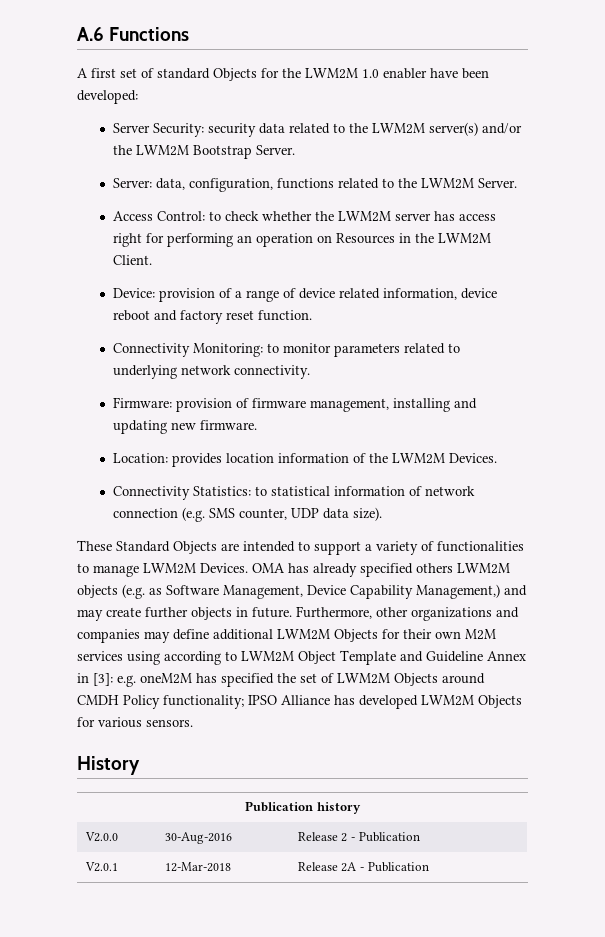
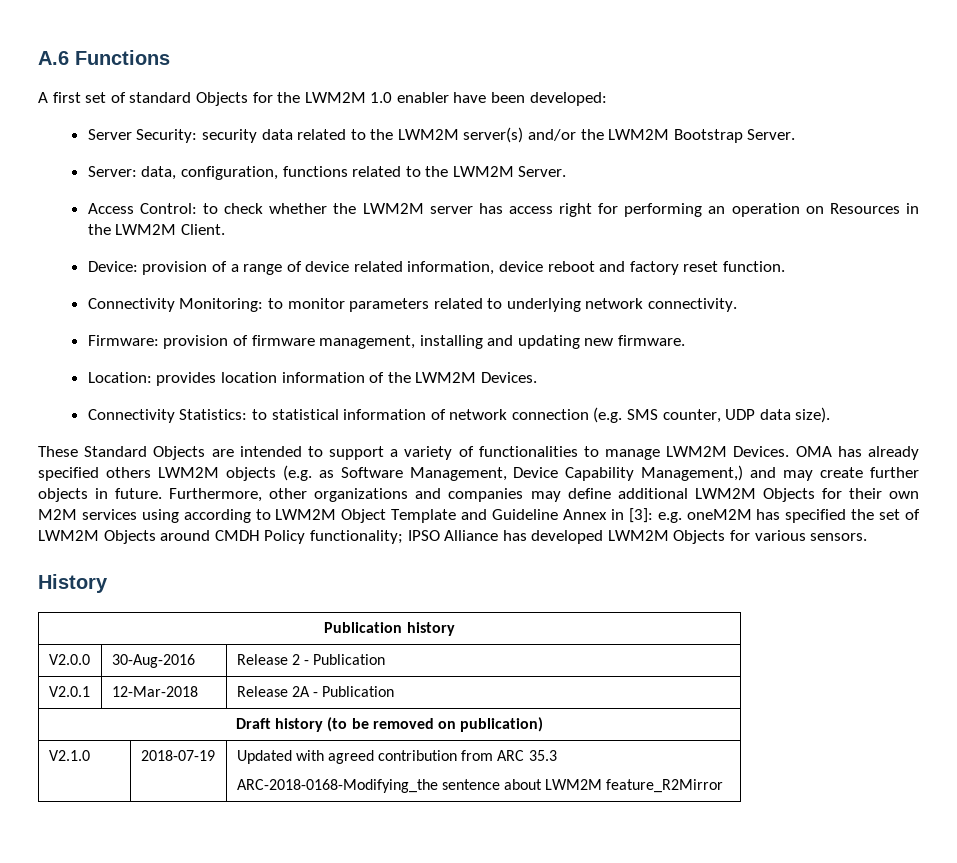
+ Draft history (to be removed on publication)
+ V2.1.0 | 2018-07-19 | Updated with agreed contribution from ARC 35.3
+ ARC-2018-0168-Modifying_the sentence about LWM2M feature_R2Mirror

